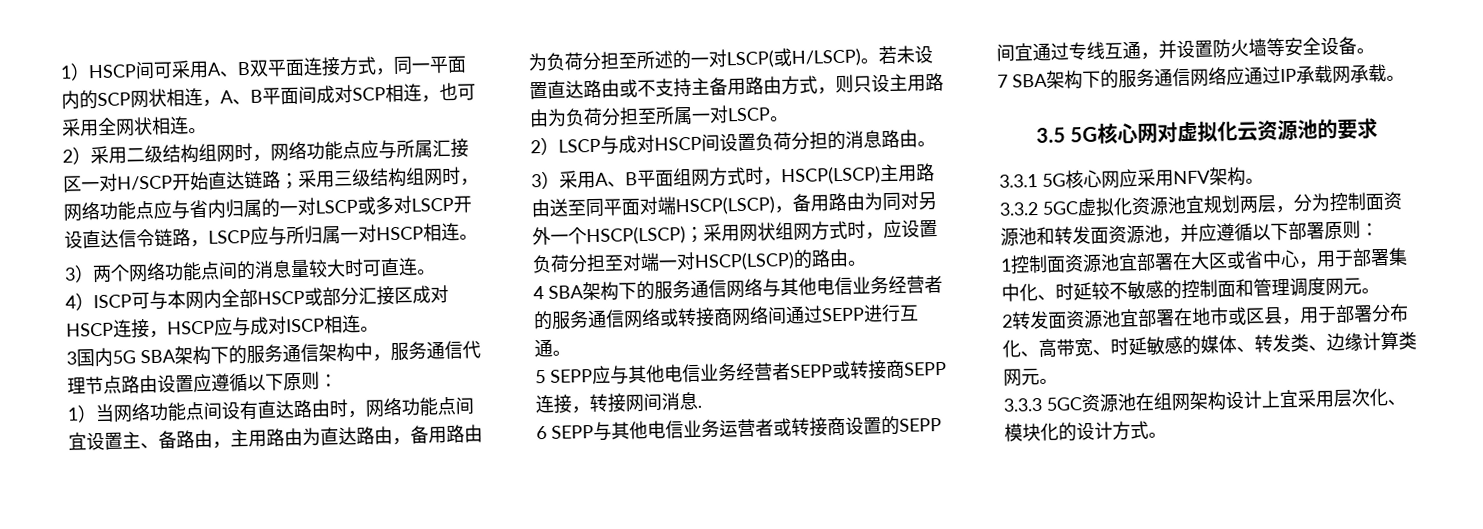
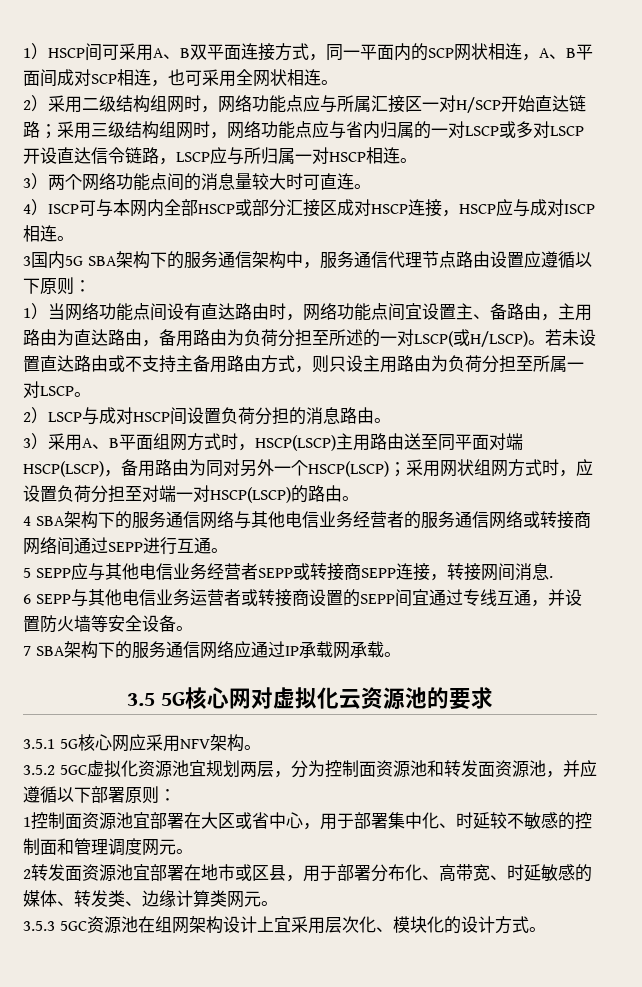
- 3.3.1 5G核心网应采用NFV架构。
+ 3.5.1 5G核心网应采用NFV架构。
- 3.3.2 5GC虚拟化资源池宜规划两层，分为控制面资源池和转发面资源池，并应遵循以下部署原则：
+ 3.5.2 5GC虚拟化资源池宜规划两层，分为控制面资源池和转发面资源池，并应遵循以下部署原则：
- 3.3.3 5GC资源池在组网架构设计上宜采用层次化、模块化的设计方式。
+ 3.5.3 5GC资源池在组网架构设计上宜采用层次化、模块化的设计方式。

